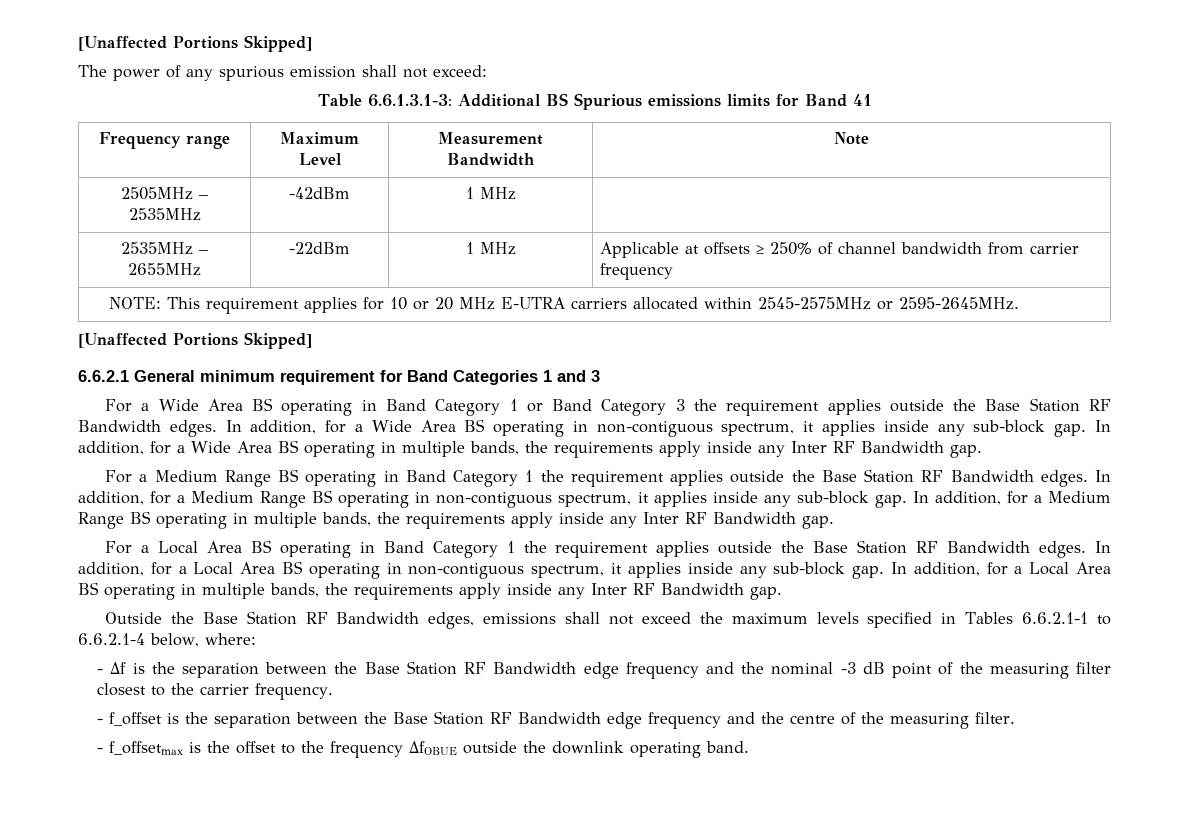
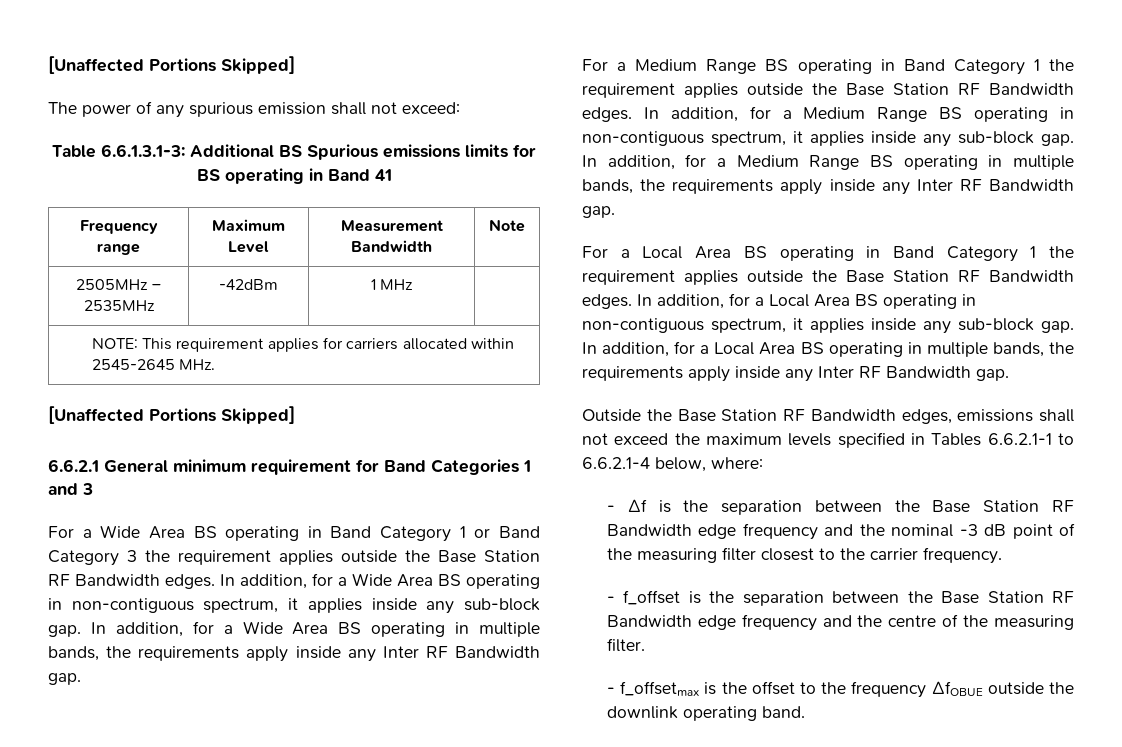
- Table 6.6.1.3.1-3: Additional BS Spurious emissions limits for Band 41
+ Table 6.6.1.3.1-3: Additional BS Spurious emissions limits for BS operating in Band 41
- 2535MHz – 2655MHz | -22dBm | 1 MHz | Applicable at offsets ≥ 250% of channel bandwidth from carrier frequency
- NOTE: This requirement applies for 10 or 20 MHz E-UTRA carriers allocated within 2545-2575MHz or 2595-2645MHz.
+ NOTE: This requirement applies for carriers allocated within 2545-2645 MHz.

